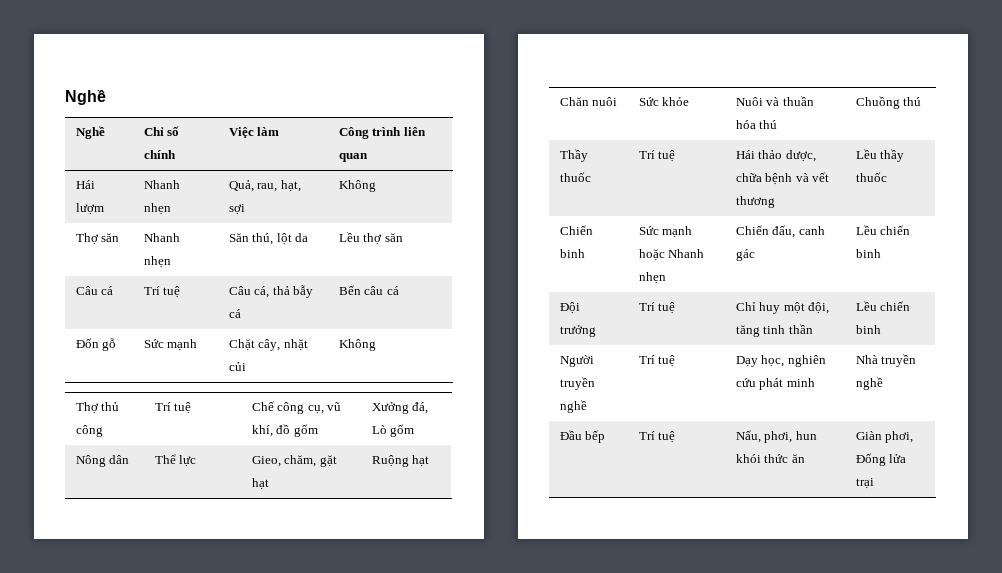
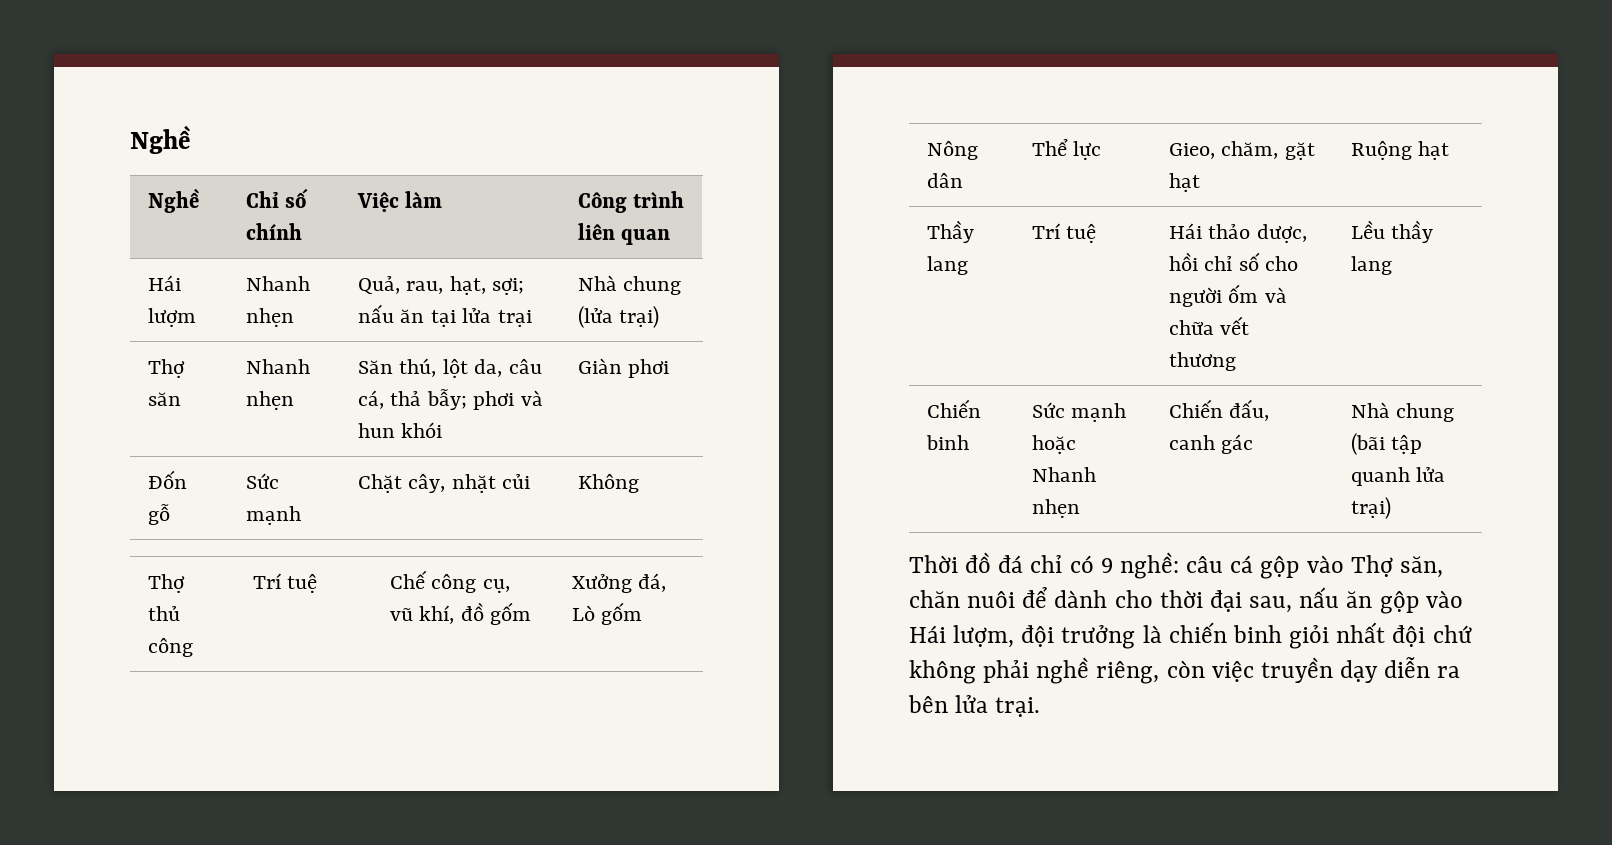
- Hái lượm | Nhanh nhẹn | Quả, rau, hạt, sợi | Không
+ Hái lượm | Nhanh nhẹn | Quả, rau, hạt, sợi; nấu ăn tại lửa trại | Nhà chung (lửa trại)
- Thợ săn | Nhanh nhẹn | Săn thú, lột da | Lều thợ săn
- Câu cá | Trí tuệ | Câu cá, thả bẫy cá | Bến câu cá
+ Thợ săn | Nhanh nhẹn | Săn thú, lột da, câu cá, thả bẫy; phơi và hun khói | Giàn phơi
- Chăn nuôi | Sức khỏe | Nuôi và thuần hóa thú | Chuồng thú
- Thầy thuốc | Trí tuệ | Hái thảo dược, chữa bệnh và vết thương | Lều thầy thuốc
+ Thầy lang | Trí tuệ | Hái thảo dược, hồi chỉ số cho người ốm và chữa vết thương | Lều thầy lang
- Chiến binh | Sức mạnh hoặc Nhanh nhẹn | Chiến đấu, canh gác | Lều chiến binh
- Đội trưởng | Trí tuệ | Chỉ huy một đội, tăng tinh thần | Lều chiến binh
- Người truyền nghề | Trí tuệ | Dạy học, nghiên cứu phát minh | Nhà truyền nghề
- Đầu bếp | Trí tuệ | Nấu, phơi, hun khói thức ăn | Giàn phơi, Đống lửa trại
+ Chiến binh | Sức mạnh hoặc Nhanh nhẹn | Chiến đấu, canh gác | Nhà chung (bãi tập quanh lửa trại)
+ Thời đồ đá chỉ có 9 nghề: câu cá gộp vào Thợ săn, chăn nuôi để dành cho thời đại sau, nấu ăn gộp vào Hái lượm, đội trưởng là chiến binh giỏi nhất đội chứ không phải nghề riêng, còn việc truyền dạy diễn ra bên lửa trại.

